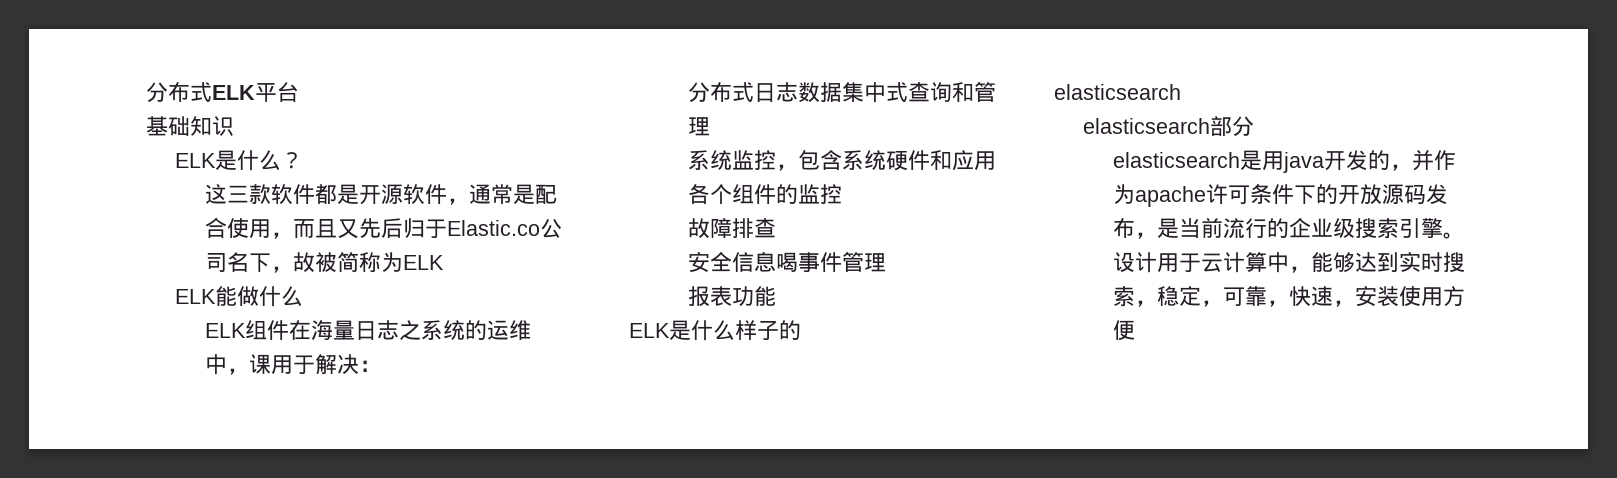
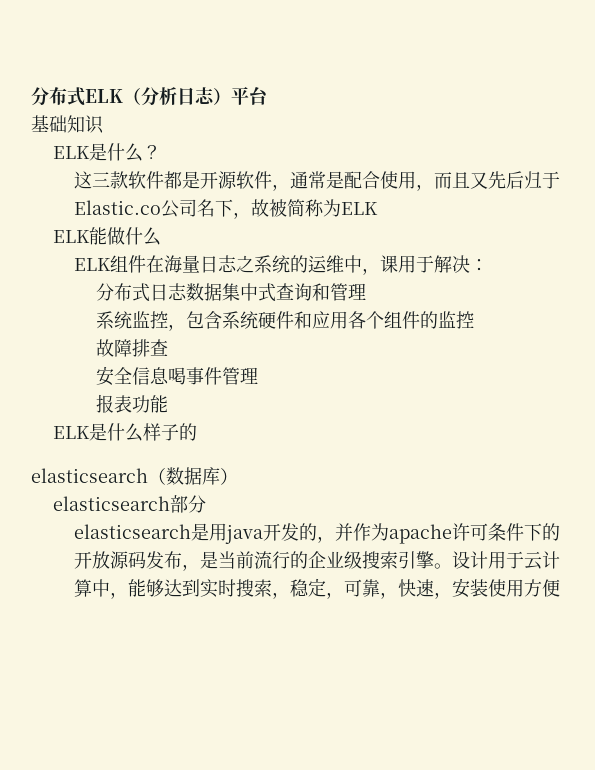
- 分布式ELK平台
+ 分布式ELK（分析日志）平台
  ELK是什么样子的
- elasticsearch
+ elasticsearch（数据库）

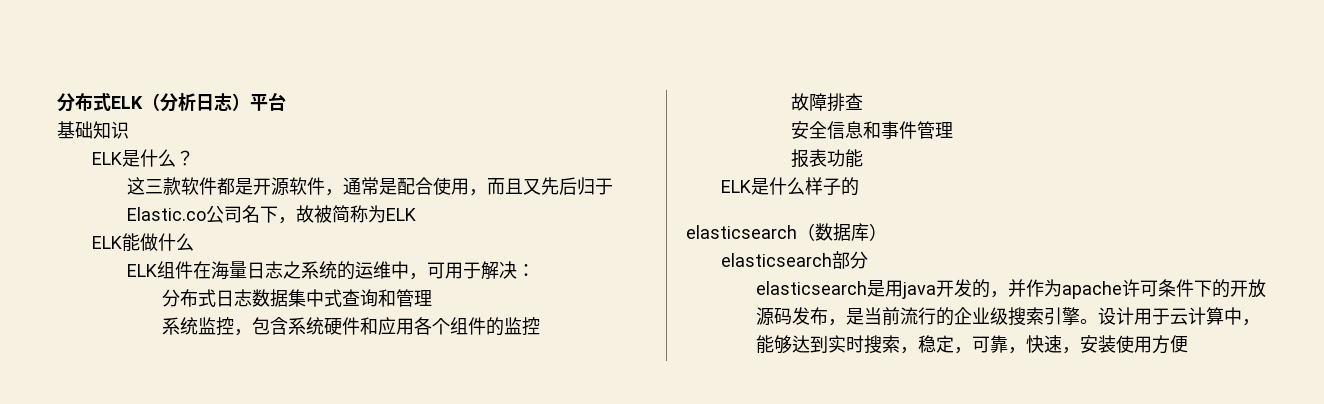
- ELK组件在海量日志之系统的运维中，课用于解决：
+ ELK组件在海量日志之系统的运维中，可用于解决：
- 安全信息喝事件管理
+ 安全信息和事件管理

